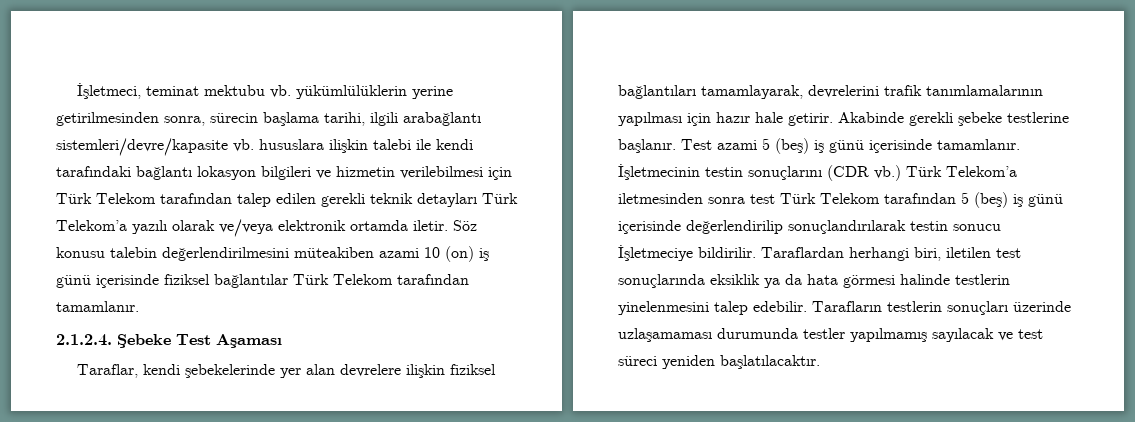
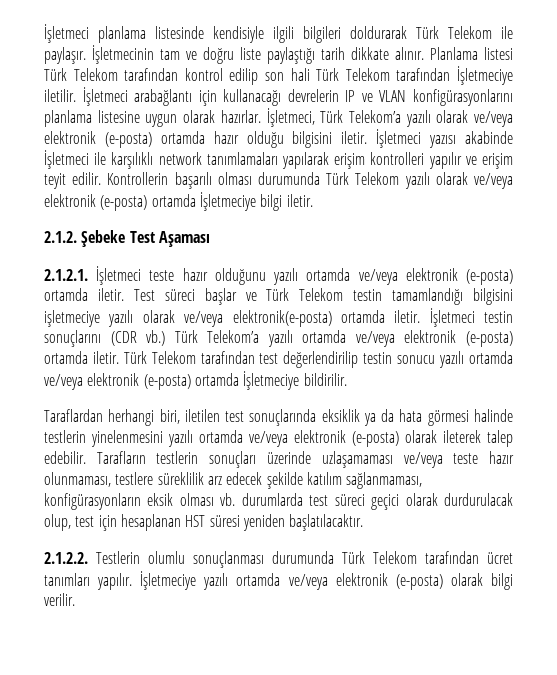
- İşletmeci, teminat mektubu vb. yükümlülüklerin yerine getirilmesinden sonra, sürecin başlama tarihi, ilgili arabağlantı sistemleri/devre/kapasite vb. hususlara ilişkin talebi ile kendi tarafındaki bağlantı lokasyon bilgileri ve hizmetin verilebilmesi için Türk Telekom tarafından talep edilen gerekli teknik detayları Türk Telekom’a yazılı olarak ve/veya elektronik ortamda iletir. Söz konusu talebin değerlendirilmesini müteakiben azami 10 (on) iş günü içerisinde fiziksel bağlantılar Türk Telekom tarafından tamamlanır.
- 2.1.2.4. Şebeke Test Aşaması
- Taraflar, kendi şebekelerinde yer alan devrelere ilişkin fiziksel bağlantıları tamamlayarak, devrelerini trafik tanımlamalarının yapılması için hazır hale getirir. Akabinde gerekli şebeke testlerine başlanır. Test azami 5 (beş) iş günü içerisinde tamamlanır. İşletmecinin testin sonuçlarını (CDR vb.)
+ İşletmeci planlama listesinde kendisiyle ilgili bilgileri doldurarak Türk Telekom ile paylaşır. İşletmecinin tam ve doğru liste paylaştığı tarih dikkate alınır. Planlama listesi Türk Telekom tarafından kontrol edilip son hali Türk Telekom tarafından İşletmeciye iletilir. İşletmeci arabağlantı için kullanacağı devrelerin IP ve VLAN konfigürasyonlarını planlama listesine uygun olarak hazırlar. İşletmeci, Türk Telekom’a yazılı olarak ve/veya elektronik (e-posta) ortamda hazır olduğu bilgisini iletir. İşletmeci yazısı akabinde İşletmeci ile karşılıklı network tanımlamaları yapılarak erişim kontrolleri yapılır ve erişim teyit edilir. Kontrollerin başarılı olması durumunda Türk Telekom yazılı olarak ve/veya elektronik (e-posta) ortamda İşletmeciye bilgi iletir.
+ 2.1.2. Şebeke Test Aşaması
+ 2.1.2.1. İşletmeci teste hazır olduğunu yazılı ortamda ve/veya elektronik (e-posta) ortamda iletir. Test süreci başlar ve Türk Telekom testin tamamlandığı bilgisini işletmeciye yazılı olarak ve/veya elektronik(e-posta) ortamda iletir. İşletmeci testin sonuçlarını (CDR vb.)
- Türk Telekom’a iletmesinden sonra test Türk Telekom tarafından 5 (beş) iş günü içerisinde değerlendirilip sonuçlandırılarak testin sonucu İşletmeciye bildirilir. Taraflardan herhangi biri, iletilen test sonuçlarında eksiklik ya da hata görmesi halinde testlerin yinelenmesini talep edebilir.
+ Türk Telekom’a yazılı ortamda ve/veya elektronik (e-posta) ortamda iletir. Türk Telekom tarafından test değerlendirilip testin sonucu yazılı ortamda ve/veya elektronik (e-posta) ortamda İşletmeciye bildirilir.
+ Taraflardan herhangi biri, iletilen test sonuçlarında eksiklik ya da hata görmesi halinde testlerin yinelenmesini yazılı ortamda ve/veya elektronik (e-posta) olarak ileterek talep edebilir.
- Tarafların testlerin sonuçları üzerinde uzlaşamaması durumunda testler yapılmamış sayılacak ve test süreci yeniden başlatılacaktır.
+ Tarafların testlerin sonuçları üzerinde uzlaşamaması ve/veya teste hazır olunmaması, testlere süreklilik arz edecek şekilde katılım sağlanmaması, konfigürasyonların eksik olması vb. durumlarda test süreci geçici olarak durdurulacak olup, test için hesaplanan HST süresi yeniden başlatılacaktır.
+ 2.1.2.2. Testlerin olumlu sonuçlanması durumunda Türk Telekom tarafından ücret tanımları yapılır. İşletmeciye yazılı ortamda ve/veya elektronik (e-posta) olarak bilgi verilir.

